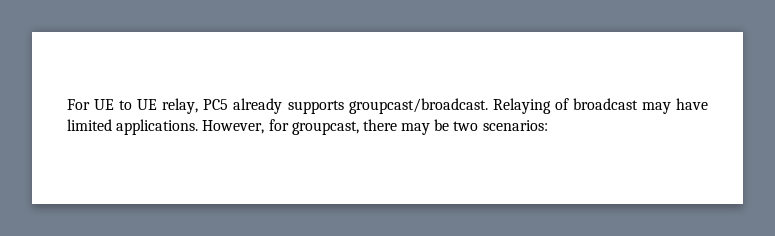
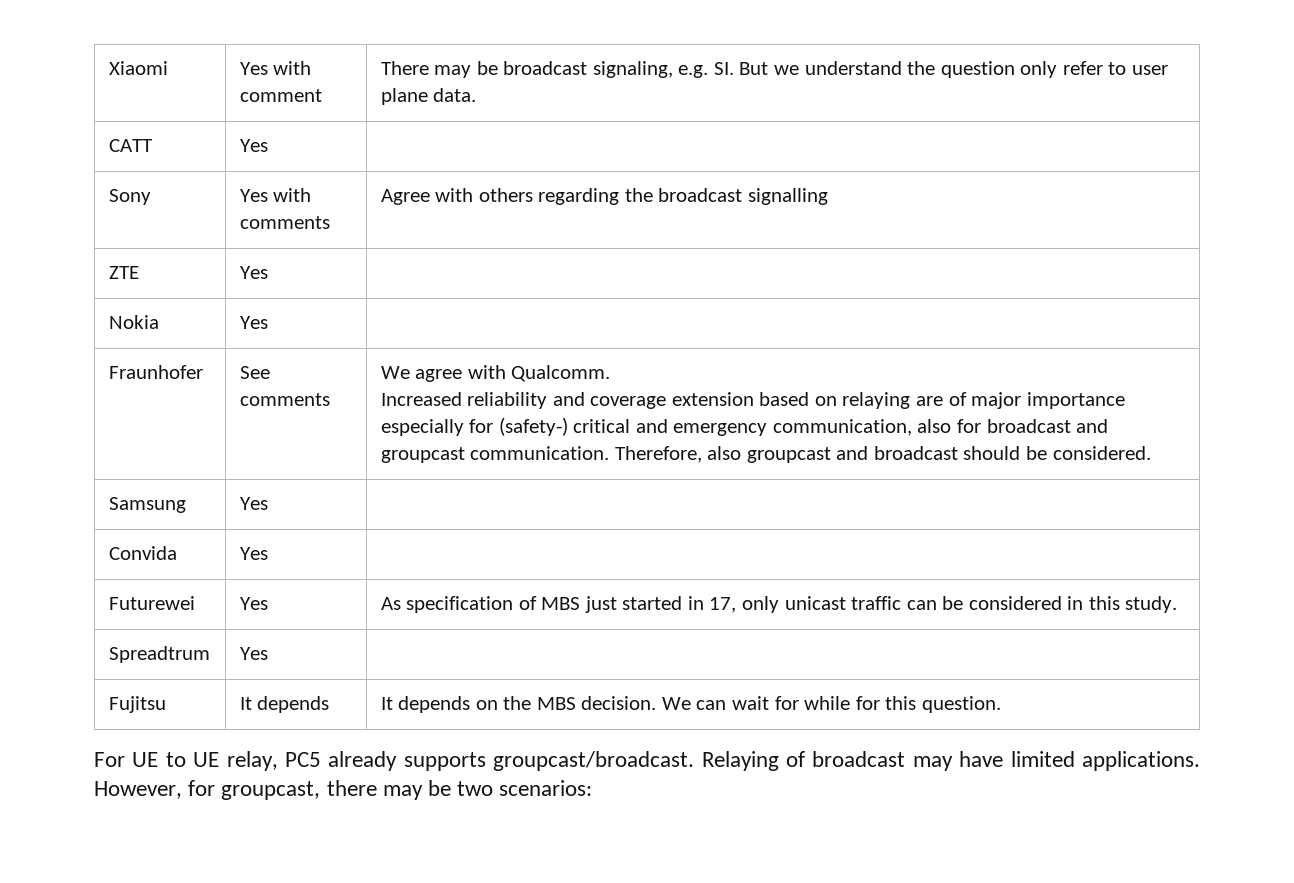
+ Xiaomi | Yes with comment | There may be broadcast signaling, e.g. SI. But we understand the question only refer to user plane data.
+ CATT | Yes |
+ Sony | Yes with comments | Agree with others regarding the broadcast signalling
+ ZTE | Yes |
+ Nokia | Yes |
+ Fraunhofer | See comments | We agree with Qualcomm.
+ Increased reliability and coverage extension based on relaying are of major importance especially for (safety-) critical and emergency communication, also for broadcast and groupcast communication. Therefore, also groupcast and broadcast should be considered.
+ Samsung | Yes |
+ Convida | Yes |
+ Futurewei | Yes | As specification of MBS just started in 17, only unicast traffic can be considered in this study.
+ Spreadtrum | Yes |
+ Fujitsu | It depends | It depends on the MBS decision. We can wait for while for this question.

